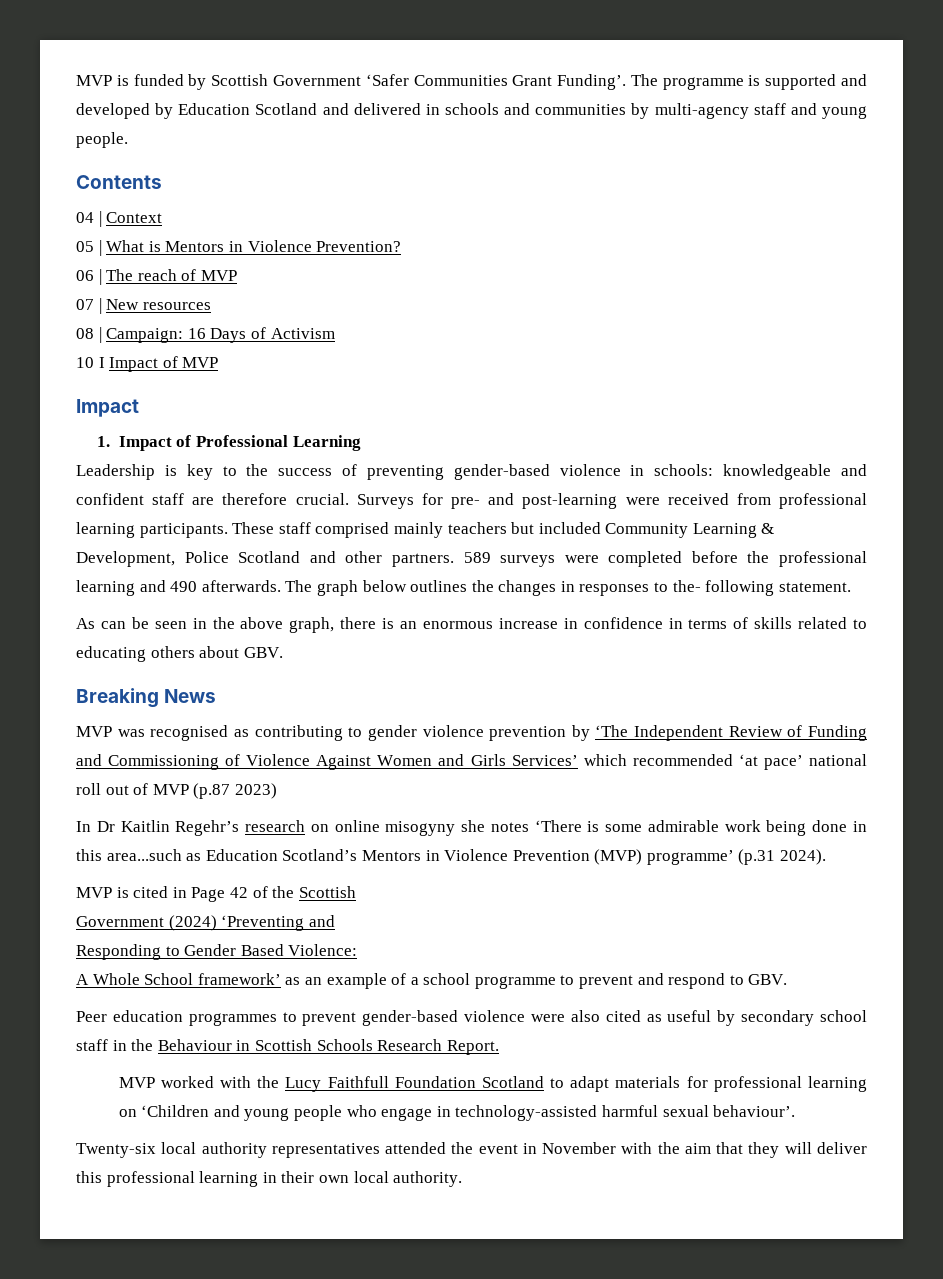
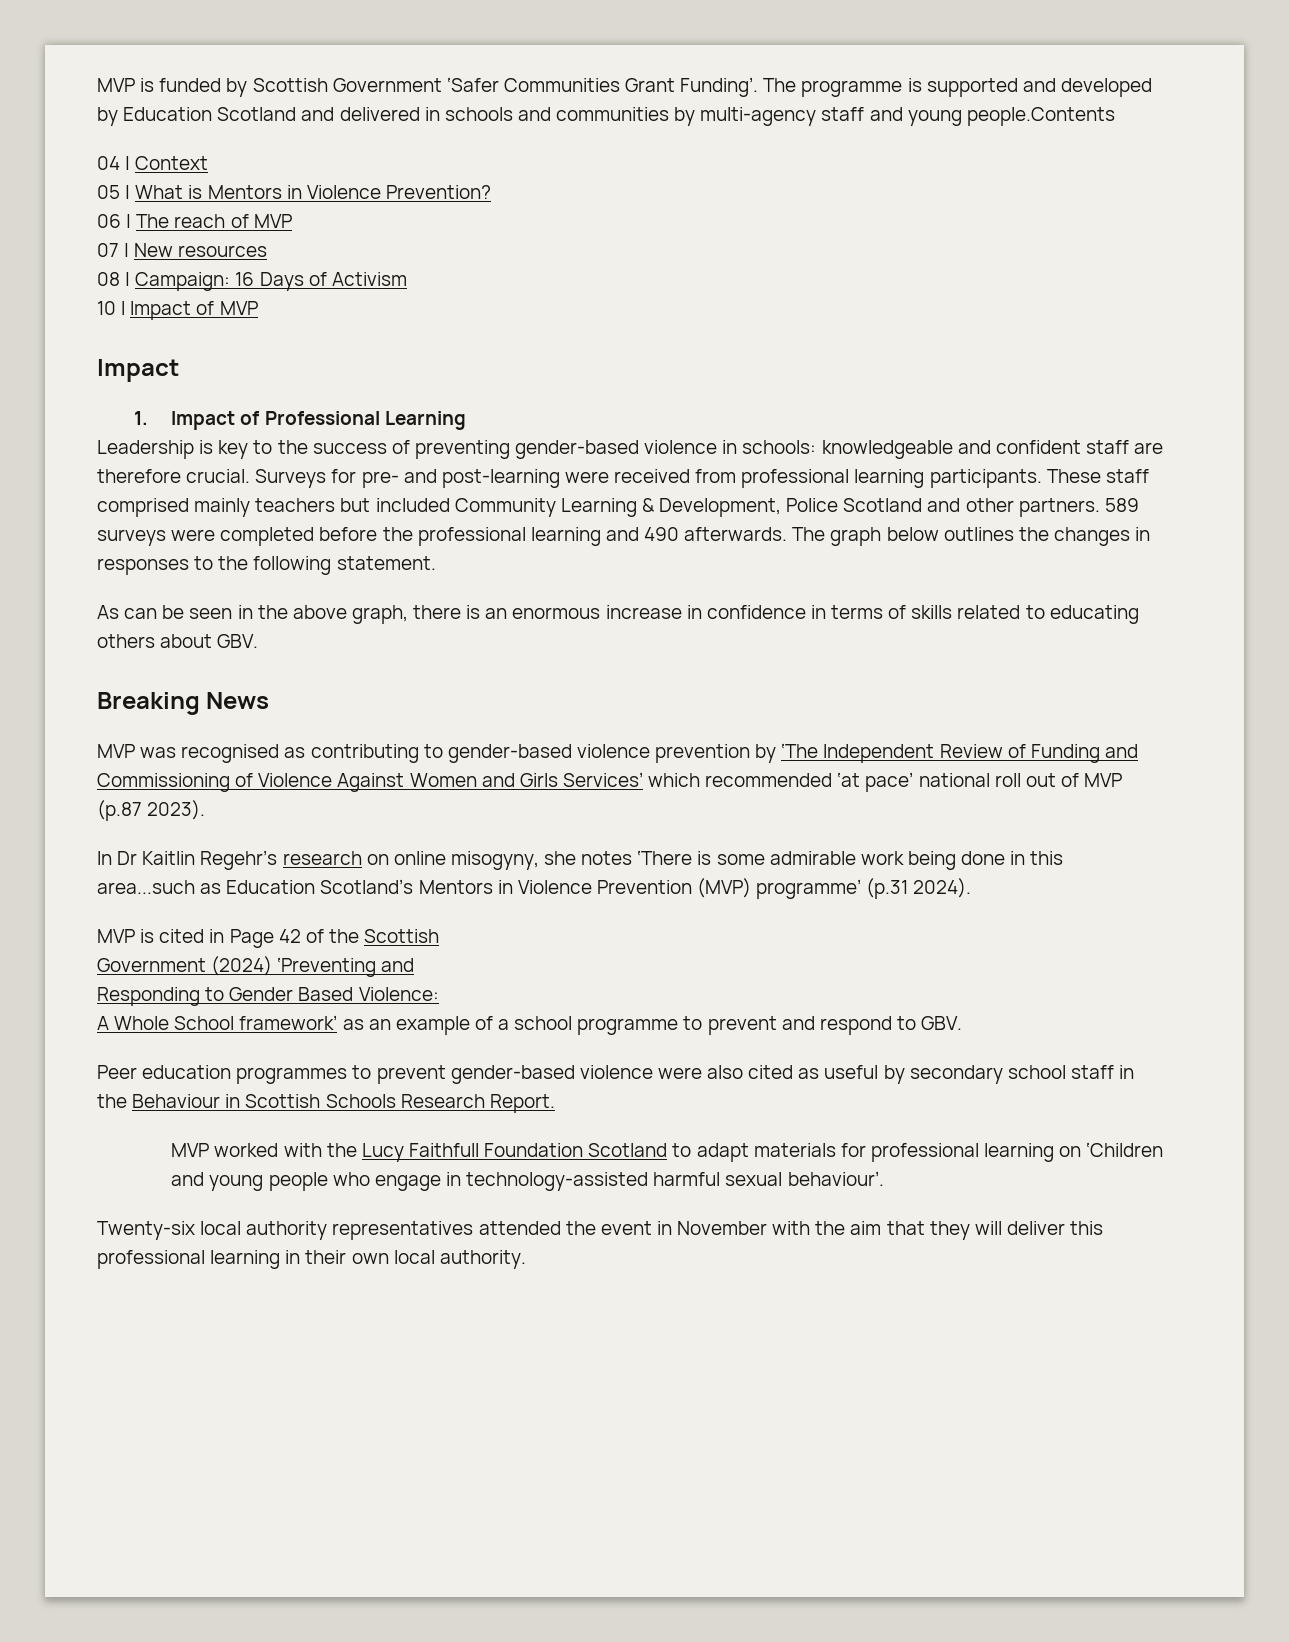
- The programme is supported and developed by Education Scotland and delivered in schools and communities by multi-agency staff and young people.
- Contents
+ The programme is supported and developed by Education Scotland and delivered in schools and communities by multi-agency staff and young people.Contents
- The graph below outlines the changes in responses to the- following statement.
+ The graph below outlines the changes in responses to the following statement.
- MVP was recognised as contributing to gender violence prevention by ‘The Independent Review of Funding and Commissioning of Violence Against Women and Girls Services’ which recommended ‘at pace’ national roll out of MVP (p.87 2023)
+ MVP was recognised as contributing to gender-based violence prevention by ‘The Independent Review of Funding and Commissioning of Violence Against Women and Girls Services’ which recommended ‘at pace’ national roll out of MVP (p.87 2023).
- In Dr Kaitlin Regehr’s research on online misogyny she notes ‘There is some admirable work being done in this area...such as Education Scotland’s Mentors in Violence Prevention (MVP) programme’ (p.31 2024).
+ In Dr Kaitlin Regehr’s research on online misogyny, she notes ‘There is some admirable work being done in this area...such as Education Scotland’s Mentors in Violence Prevention (MVP) programme’ (p.31 2024).

